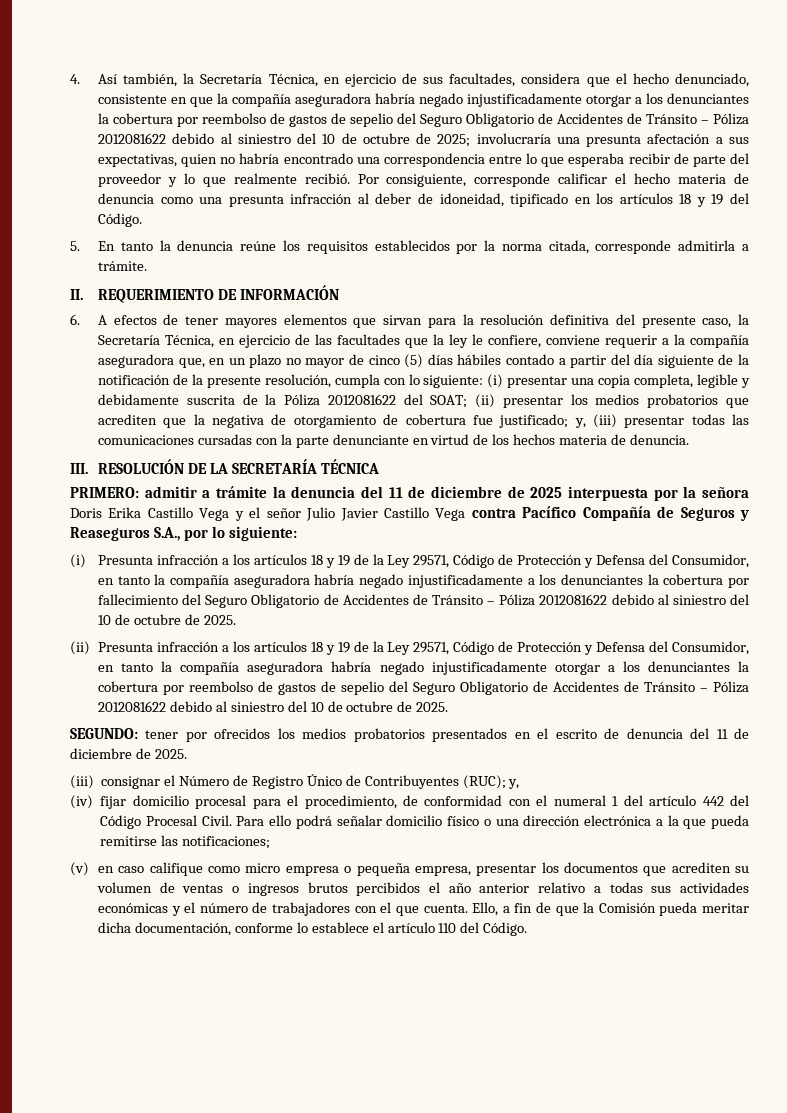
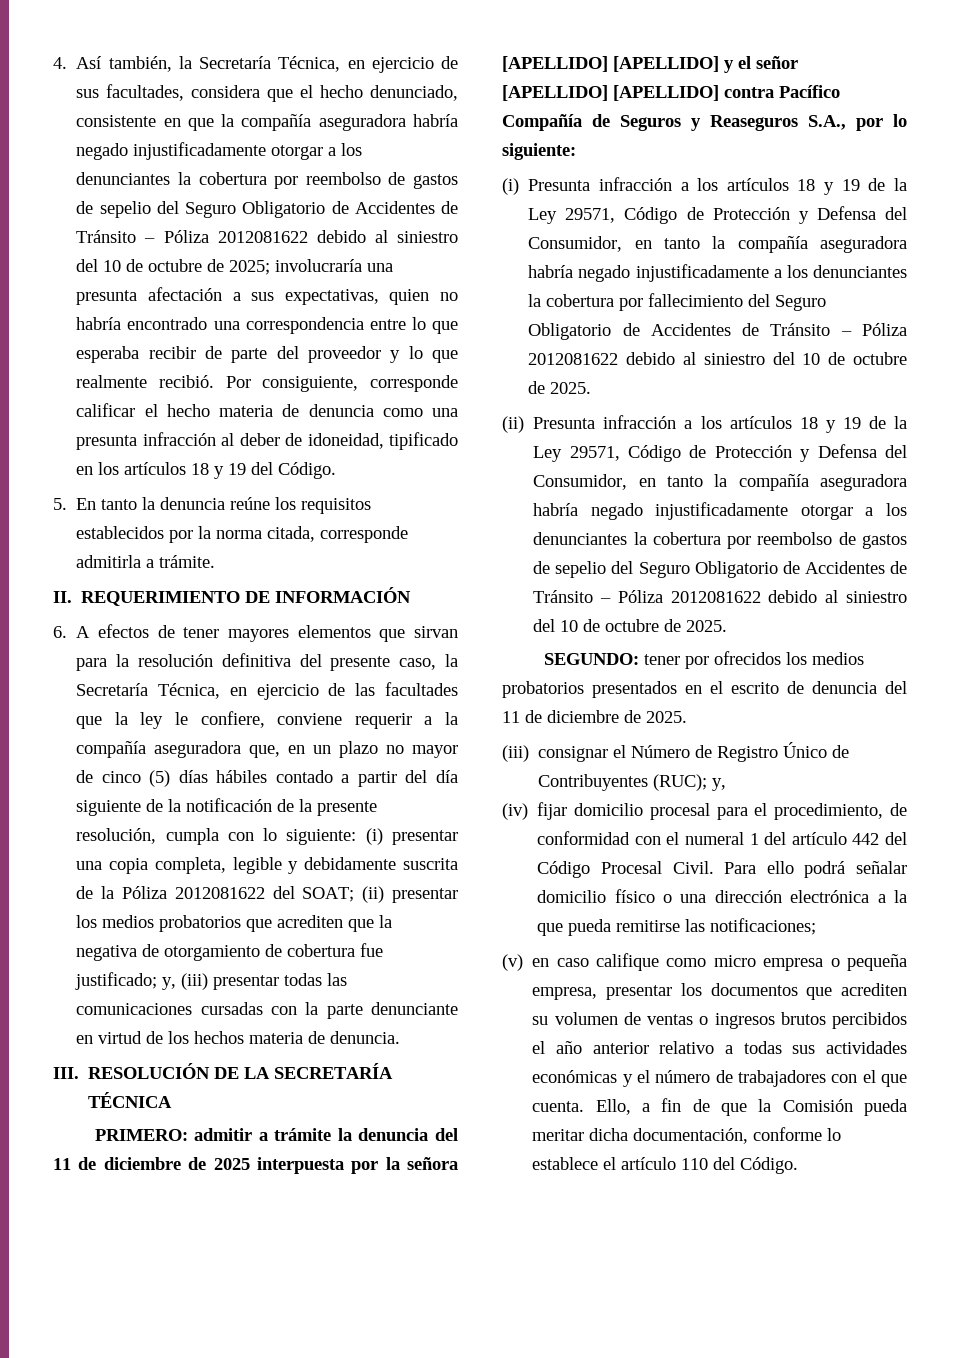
- PRIMERO: admitir a trámite la denuncia del 11 de diciembre de 2025 interpuesta por la señora Doris Erika Castillo Vega y el señor Julio Javier Castillo Vega contra Pacífico Compañía de Seguros y Reaseguros S.A., por lo siguiente:
+ PRIMERO: admitir a trámite la denuncia del 11 de diciembre de 2025 interpuesta por la señora [APELLIDO] [APELLIDO] y el señor [APELLIDO] [APELLIDO] contra Pacífico Compañía de Seguros y Reaseguros S.A., por lo siguiente:

